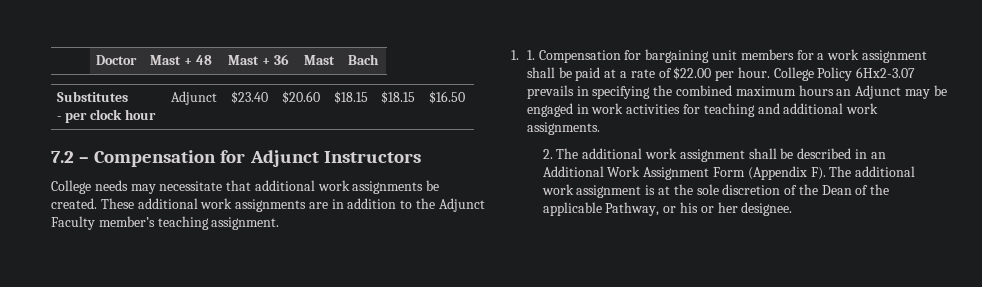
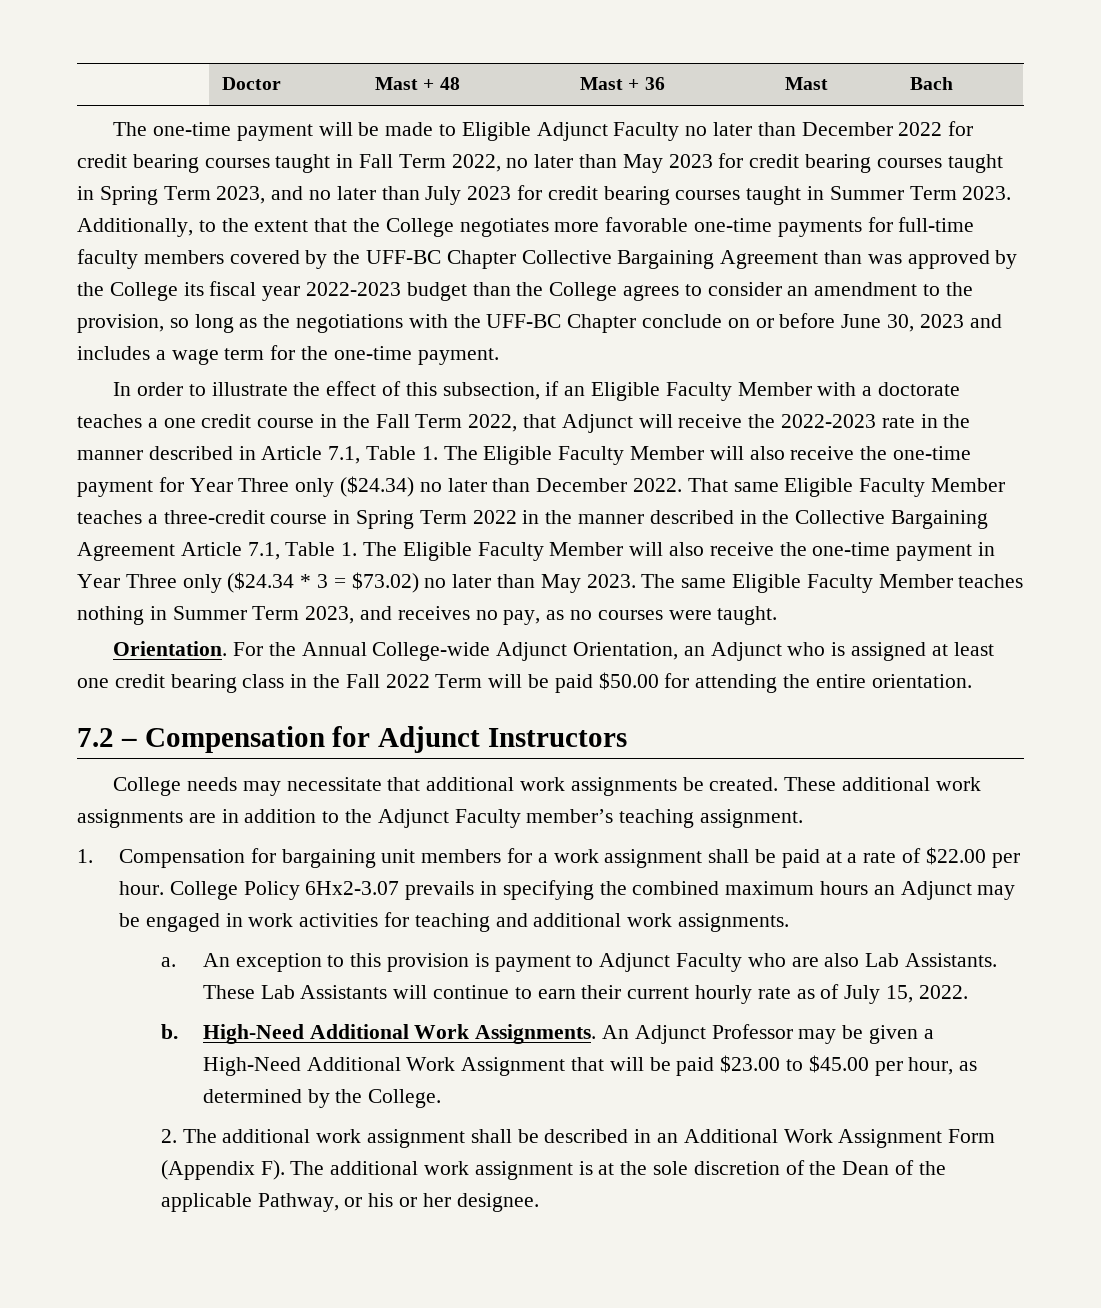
- Substitutes
- - per clock hour | Adjunct | $23.40 | $20.60 | $18.15 | $18.15 | $16.50
+ The one-time payment will be made to Eligible Adjunct Faculty no later than December 2022 for credit bearing courses taught in Fall Term 2022, no later than May 2023 for credit bearing courses taught in Spring Term 2023, and no later than July 2023 for credit bearing courses taught in Summer Term 2023. Additionally, to the extent that the College negotiates more favorable one-time payments for full-time faculty members covered by the UFF-BC Chapter Collective Bargaining Agreement than was approved by the College its fiscal year 2022-2023 budget than the College agrees to consider an amendment to the provision, so long as the negotiations with the UFF-BC Chapter conclude on or before June 30, 2023 and includes a wage term for the one-time payment.
+ In order to illustrate the effect of this subsection, if an Eligible Faculty Member with a doctorate teaches a one credit course in the Fall Term 2022, that Adjunct will receive the 2022-2023 rate in the manner described in Article 7.1, Table 1. The Eligible Faculty Member will also receive the one-time payment for Year Three only ($24.34) no later than December 2022. That same Eligible Faculty Member teaches a three-credit course in Spring Term 2022 in the manner described in the Collective Bargaining Agreement Article 7.1, Table 1. The Eligible Faculty Member will also receive the one-time payment in Year Three only ($24.34 * 3 = $73.02) no later than May 2023. The same Eligible Faculty Member teaches nothing in Summer Term 2023, and receives no pay, as no courses were taught.
+ Orientation. For the Annual College-wide Adjunct Orientation, an Adjunct who is assigned at least one credit bearing class in the Fall 2022 Term will be paid $50.00 for attending the entire orientation.
- 1. 1. Compensation for bargaining unit members for a work assignment shall be paid at a rate of $22.00 per hour.
+ 1. Compensation for bargaining unit members for a work assignment shall be paid at a rate of $22.00 per hour.
+ a. An exception to this provision is payment to Adjunct Faculty who are also Lab Assistants. These Lab Assistants will continue to earn their current hourly rate as of July 15, 2022.
+ b. High-Need Additional Work Assignments. An Adjunct Professor may be given a High-Need Additional Work Assignment that will be paid $23.00 to $45.00 per hour, as determined by the College.

